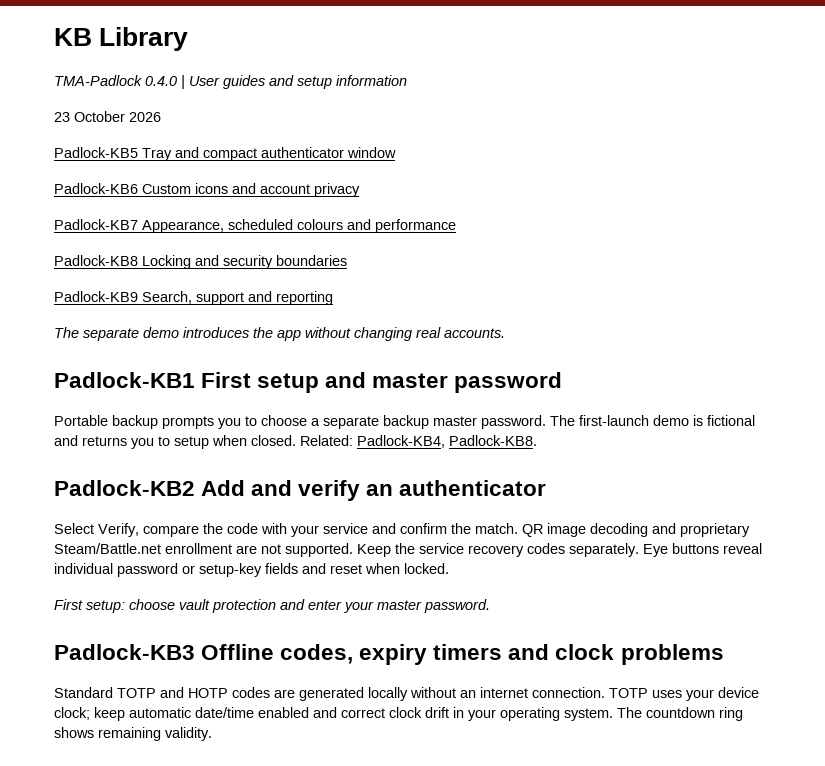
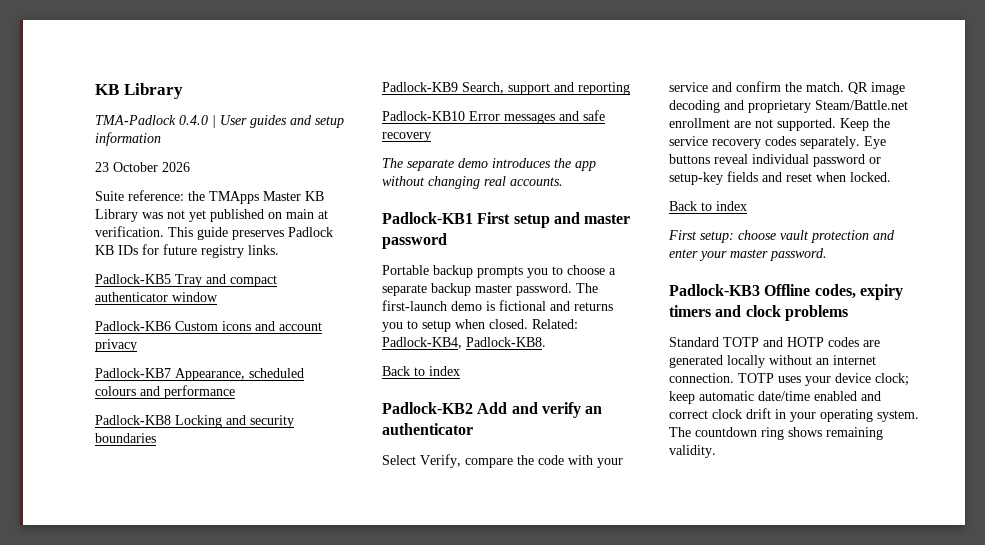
+ Suite reference: the TMApps Master KB Library was not yet published on main at verification. This guide preserves Padlock KB IDs for future registry links.
+ Padlock-KB10 Error messages and safe recovery
  Related: Padlock-KB4, Padlock-KB8.
+ Back to index
  Eye buttons reveal individual password or setup-key fields and reset when locked.
+ Back to index

